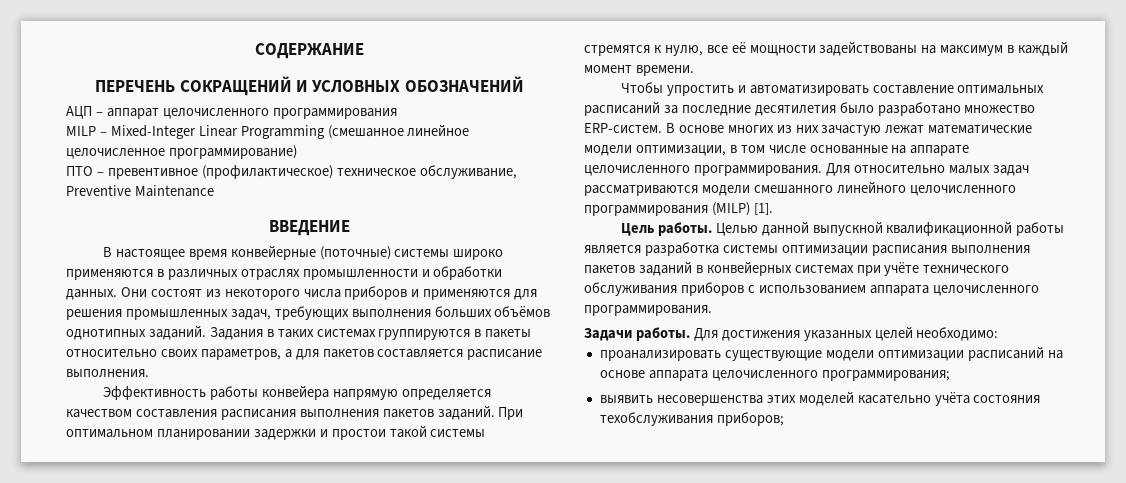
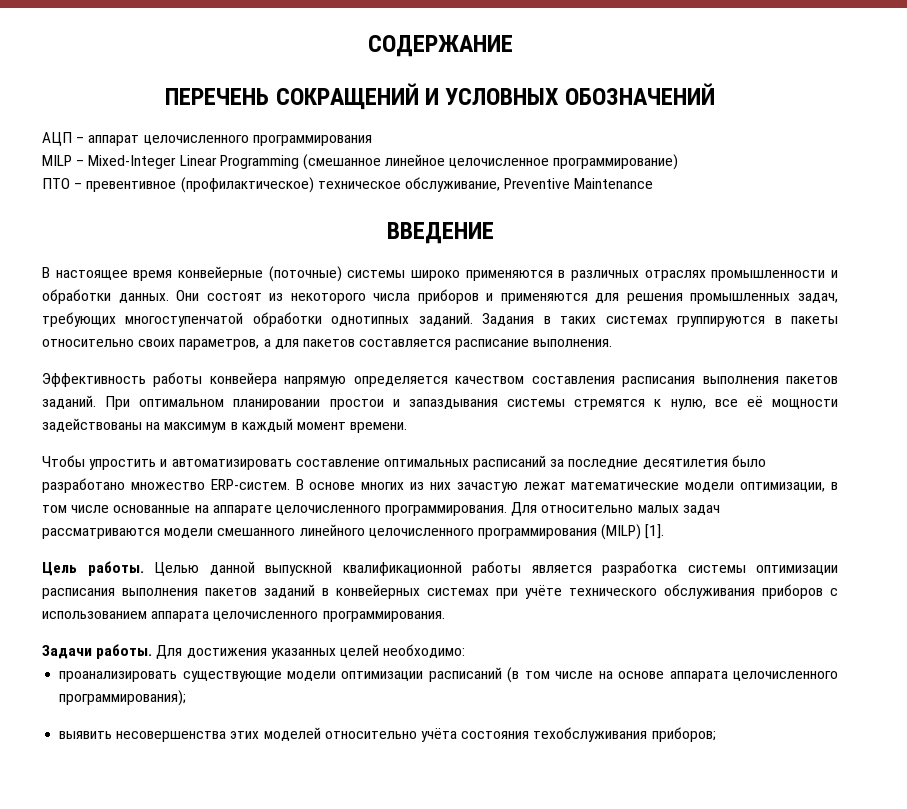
- Они состоят из некоторого числа приборов и применяются для решения промышленных задач, требующих выполнения больших объёмов однотипных заданий.
+ Они состоят из некоторого числа приборов и применяются для решения промышленных задач, требующих многоступенчатой обработки однотипных заданий.
- При оптимальном планировании задержки и простои такой системы стремятся к нулю, все её мощности задействованы на максимум в каждый момент времени.
+ При оптимальном планировании простои и запаздывания системы стремятся к нулю, все её мощности задействованы на максимум в каждый момент времени.
- проанализировать существующие модели оптимизации расписаний на основе аппарата целочисленного программирования;
+ проанализировать существующие модели оптимизации расписаний (в том числе на основе аппарата целочисленного программирования);
- выявить несовершенства этих моделей касательно учёта состояния техобслуживания приборов;
+ выявить несовершенства этих моделей относительно учёта состояния техобслуживания приборов;

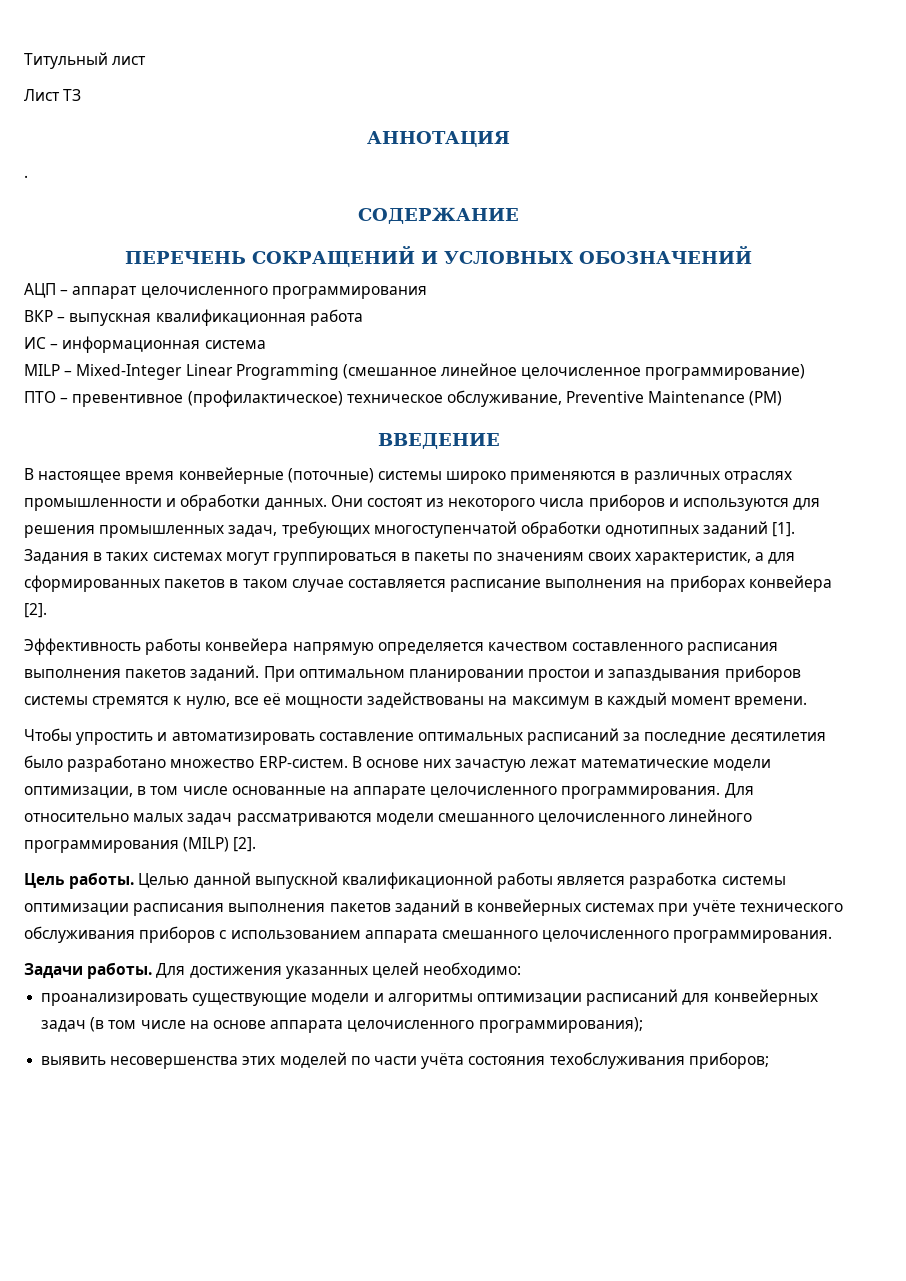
+ Титульный лист
+ Лист ТЗ
+ АННОТАЦИЯ
+ .
+ ВКР – выпускная квалификационная работа
+ ИС – информационная система
- ПТО – превентивное (профилактическое) техническое обслуживание, Preventive Maintenance
+ ПТО – превентивное (профилактическое) техническое обслуживание, Preventive Maintenance (PM)
- Они состоят из некоторого числа приборов и применяются для решения промышленных задач, требующих многоступенчатой обработки однотипных заданий.
+ Они состоят из некоторого числа приборов и используются для решения промышленных задач, требующих многоступенчатой обработки однотипных заданий [1].
- Задания в таких системах группируются в пакеты относительно своих параметров, а для пакетов составляется расписание выполнения.
+ Задания в таких системах могут группироваться в пакеты по значениям своих характеристик, а для сформированных пакетов в таком случае составляется расписание выполнения на приборах конвейера [2].
- Эффективность работы конвейера напрямую определяется качеством составления расписания выполнения пакетов заданий.
+ Эффективность работы конвейера напрямую определяется качеством составленного расписания выполнения пакетов заданий.
- При оптимальном планировании простои и запаздывания системы стремятся к нулю, все её мощности задействованы на максимум в каждый момент времени.
+ При оптимальном планировании простои и запаздывания приборов системы стремятся к нулю, все её мощности задействованы на максимум в каждый момент времени.
- В основе многих из них зачастую лежат математические модели оптимизации, в том числе основанные на аппарате целочисленного программирования.
+ В основе них зачастую лежат математические модели оптимизации, в том числе основанные на аппарате целочисленного программирования.
- Для относительно малых задач рассматриваются модели смешанного линейного целочисленного программирования (MILP) [1].
+ Для относительно малых задач рассматриваются модели смешанного целочисленного линейного программирования (MILP) [2].
- Целью данной выпускной квалификационной работы является разработка системы оптимизации расписания выполнения пакетов заданий в конвейерных системах при учёте технического обслуживания приборов с использованием аппарата целочисленного программирования.
+ Целью данной выпускной квалификационной работы является разработка системы оптимизации расписания выполнения пакетов заданий в конвейерных системах при учёте технического обслуживания приборов с использованием аппарата смешанного целочисленного программирования.
- проанализировать существующие модели оптимизации расписаний (в том числе на основе аппарата целочисленного программирования);
+ проанализировать существующие модели и алгоритмы оптимизации расписаний для конвейерных задач (в том числе на основе аппарата целочисленного программирования);
- выявить несовершенства этих моделей относительно учёта состояния техобслуживания приборов;
+ выявить несовершенства этих моделей по части учёта состояния техобслуживания приборов;

